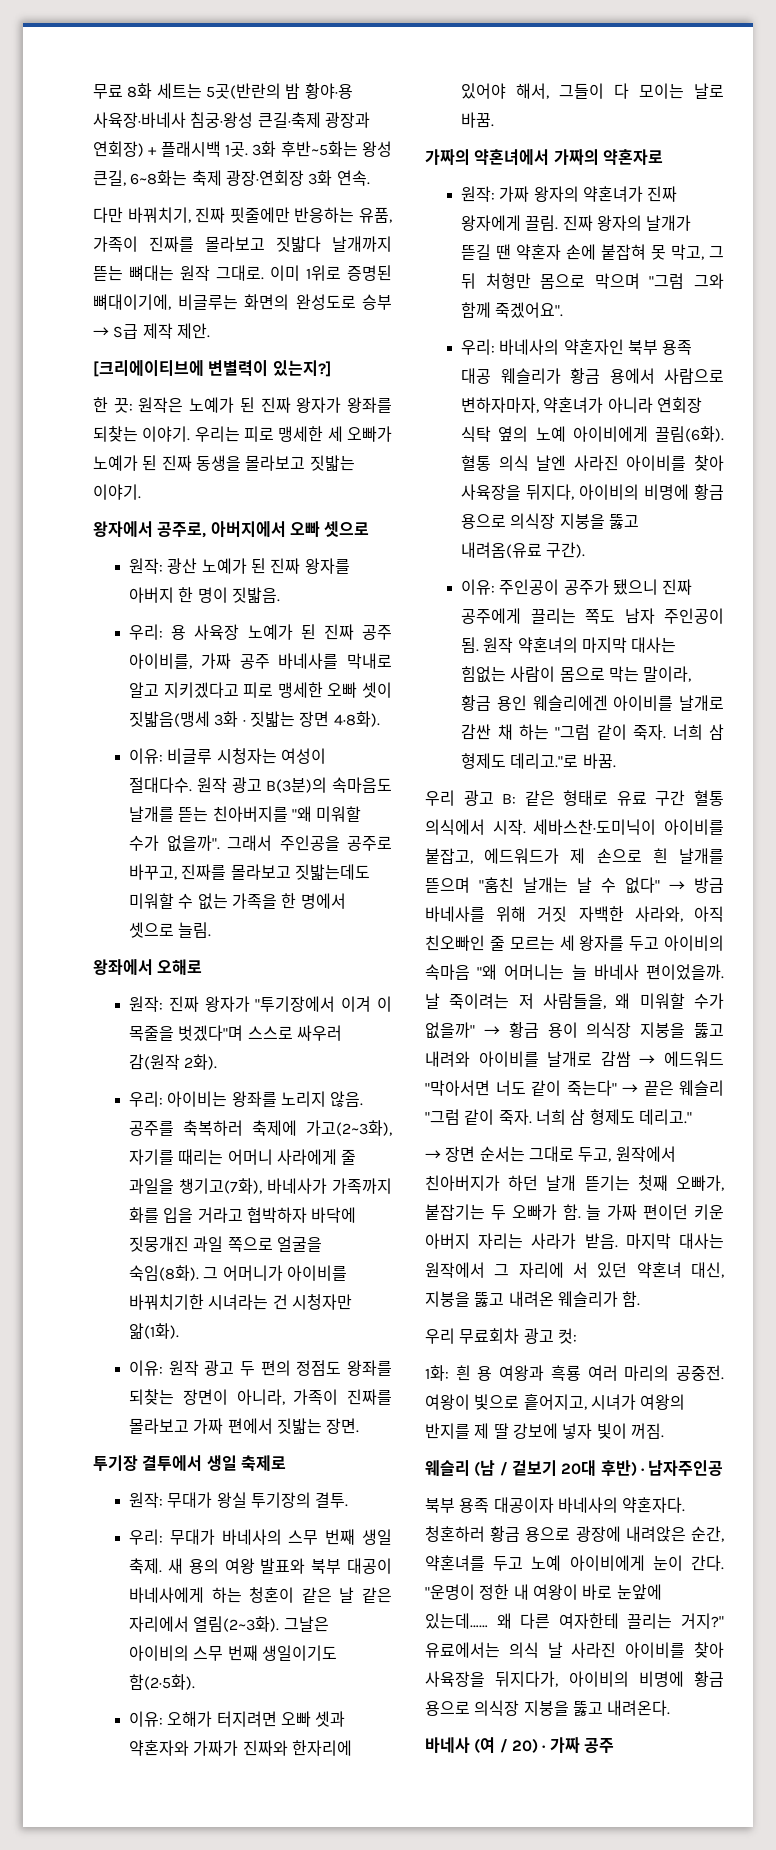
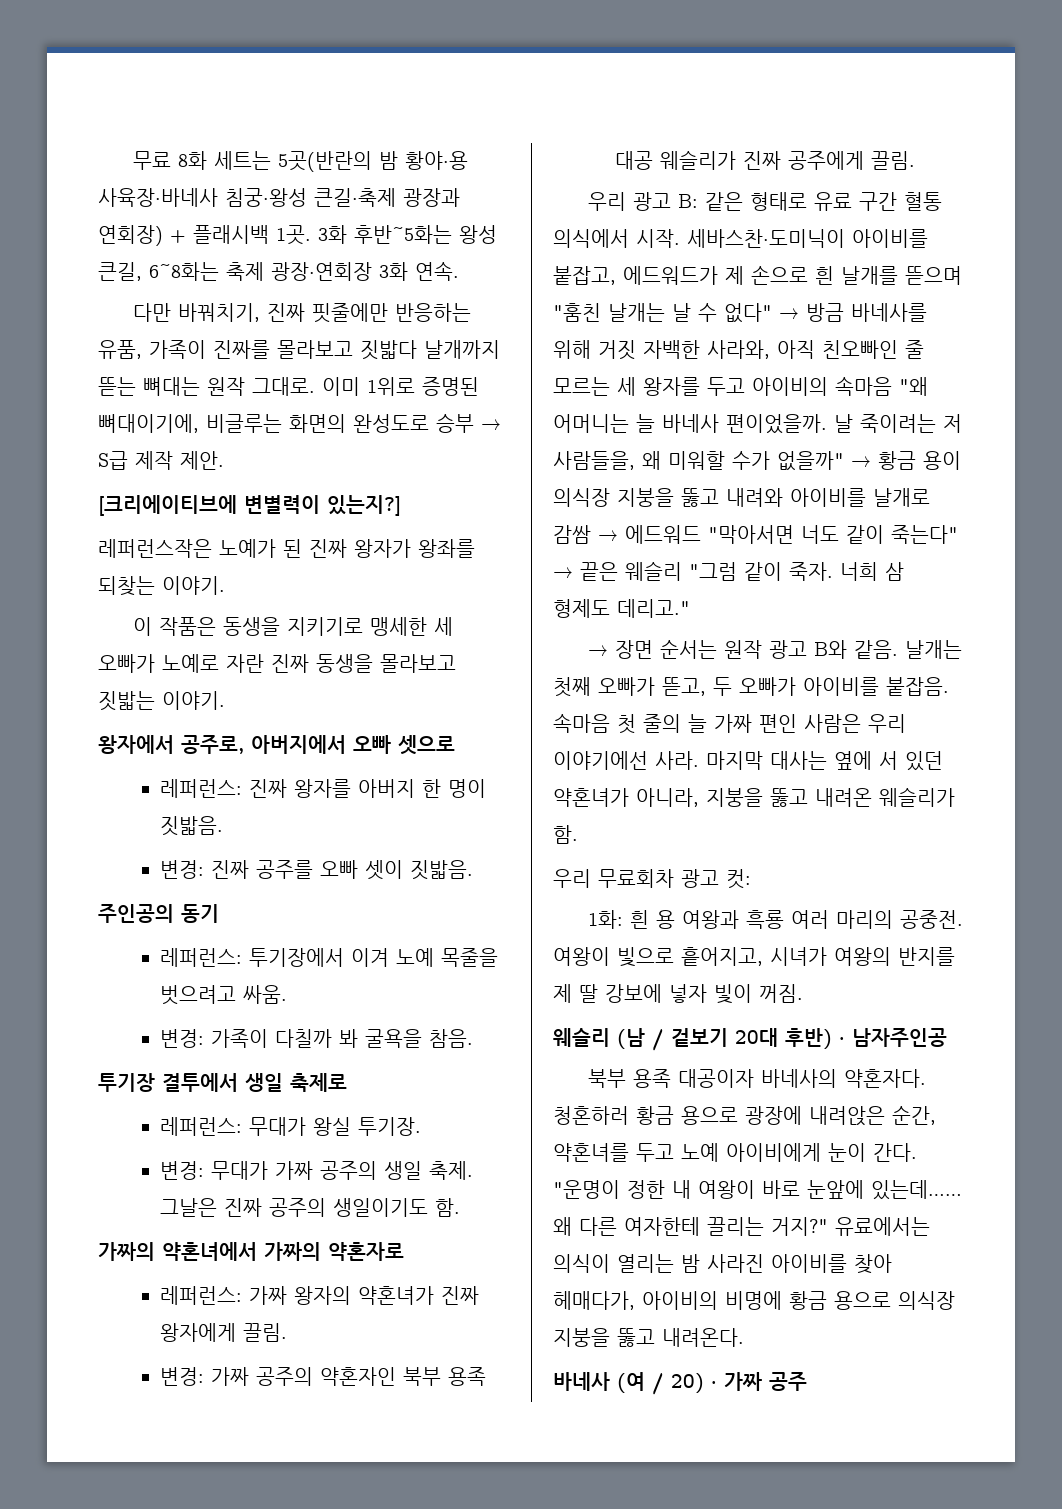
- 한 끗: 원작은 노예가 된 진짜 왕자가 왕좌를 되찾는 이야기. 우리는 피로 맹세한 세 오빠가 노예가 된 진짜 동생을 몰라보고 짓밟는 이야기.
+ 레퍼런스작은 노예가 된 진짜 왕자가 왕좌를 되찾는 이야기.
+ 이 작품은 동생을 지키기로 맹세한 세 오빠가 노예로 자란 진짜 동생을 몰라보고 짓밟는 이야기.
- 원작: 광산 노예가 된 진짜 왕자를 아버지 한 명이 짓밟음.
+ 레퍼런스: 진짜 왕자를 아버지 한 명이 짓밟음.
- 우리: 용 사육장 노예가 된 진짜 공주 아이비를, 가짜 공주 바네사를 막내로 알고 지키겠다고 피로 맹세한 오빠 셋이 짓밟음(맹세 3화 · 짓밟는 장면 4·8화).
- 이유: 비글루 시청자는 여성이 절대다수. 원작 광고 B(3분)의 속마음도 날개를 뜯는 친아버지를 "왜 미워할 수가 없을까". 그래서 주인공을 공주로 바꾸고, 진짜를 몰라보고 짓밟는데도 미워할 수 없는 가족을 한 명에서 셋으로 늘림.
- 왕좌에서 오해로
- 원작: 진짜 왕자가 "투기장에서 이겨 이 목줄을 벗겠다"며 스스로 싸우러 감(원작 2화).
- 우리: 아이비는 왕좌를 노리지 않음. 공주를 축복하러 축제에 가고(2~3화), 자기를 때리는 어머니 사라에게 줄 과일을 챙기고(7화), 바네사가 가족까지 화를 입을 거라고 협박하자 바닥에 짓뭉개진 과일 쪽으로 얼굴을 숙임(8화). 그 어머니가 아이비를 바꿔치기한 시녀라는 건 시청자만 앎(1화).
- 이유: 원작 광고 두 편의 정점도 왕좌를 되찾는 장면이 아니라, 가족이 진짜를 몰라보고 가짜 편에서 짓밟는 장면.
+ 변경: 진짜 공주를 오빠 셋이 짓밟음.
+ 주인공의 동기
+ 레퍼런스: 투기장에서 이겨 노예 목줄을 벗으려고 싸움.
+ 변경: 가족이 다칠까 봐 굴욕을 참음.
- 원작: 무대가 왕실 투기장의 결투.
- 우리: 무대가 바네사의 스무 번째 생일 축제. 새 용의 여왕 발표와 북부 대공이 바네사에게 하는 청혼이 같은 날 같은 자리에서 열림(2~3화). 그날은 아이비의 스무 번째 생일이기도 함(2·5화).
- 이유: 오해가 터지려면 오빠 셋과 약혼자와 가짜가 진짜와 한자리에 있어야 해서, 그들이 다 모이는 날로 바꿈.
+ 레퍼런스: 무대가 왕실 투기장.
+ 변경: 무대가 가짜 공주의 생일 축제. 그날은 진짜 공주의 생일이기도 함.
- 원작: 가짜 왕자의 약혼녀가 진짜 왕자에게 끌림. 진짜 왕자의 날개가 뜯길 땐 약혼자 손에 붙잡혀 못 막고, 그 뒤 처형만 몸으로 막으며 "그럼 그와 함께 죽겠어요".
- 우리: 바네사의 약혼자인 북부 용족 대공 웨슬리가 황금 용에서 사람으로 변하자마자, 약혼녀가 아니라 연회장 식탁 옆의 노예 아이비에게 끌림(6화). 혈통 의식 날엔 사라진 아이비를 찾아 사육장을 뒤지다, 아이비의 비명에 황금 용으로 의식장 지붕을 뚫고 내려옴(유료 구간).
- 이유: 주인공이 공주가 됐으니 진짜 공주에게 끌리는 쪽도 남자 주인공이 됨. 원작 약혼녀의 마지막 대사는 힘없는 사람이 몸으로 막는 말이라, 황금 용인 웨슬리에겐 아이비를 날개로 감싼 채 하는 "그럼 같이 죽자. 너희 삼 형제도 데리고."로 바꿈.
+ 레퍼런스: 가짜 왕자의 약혼녀가 진짜 왕자에게 끌림.
+ 변경: 가짜 공주의 약혼자인 북부 용족 대공 웨슬리가 진짜 공주에게 끌림.
- → 장면 순서는 그대로 두고, 원작에서 친아버지가 하던 날개 뜯기는 첫째 오빠가, 붙잡기는 두 오빠가 함. 늘 가짜 편이던 키운 아버지 자리는 사라가 받음. 마지막 대사는 원작에서 그 자리에 서 있던 약혼녀 대신, 지붕을 뚫고 내려온 웨슬리가 함.
+ → 장면 순서는 원작 광고 B와 같음. 날개는 첫째 오빠가 뜯고, 두 오빠가 아이비를 붙잡음. 속마음 첫 줄의 늘 가짜 편인 사람은 우리 이야기에선 사라. 마지막 대사는 옆에 서 있던 약혼녀가 아니라, 지붕을 뚫고 내려온 웨슬리가 함.
- 유료에서는 의식 날 사라진 아이비를 찾아 사육장을 뒤지다가, 아이비의 비명에 황금 용으로 의식장 지붕을 뚫고 내려온다.
+ 유료에서는 의식이 열리는 밤 사라진 아이비를 찾아 헤매다가, 아이비의 비명에 황금 용으로 의식장 지붕을 뚫고 내려온다.

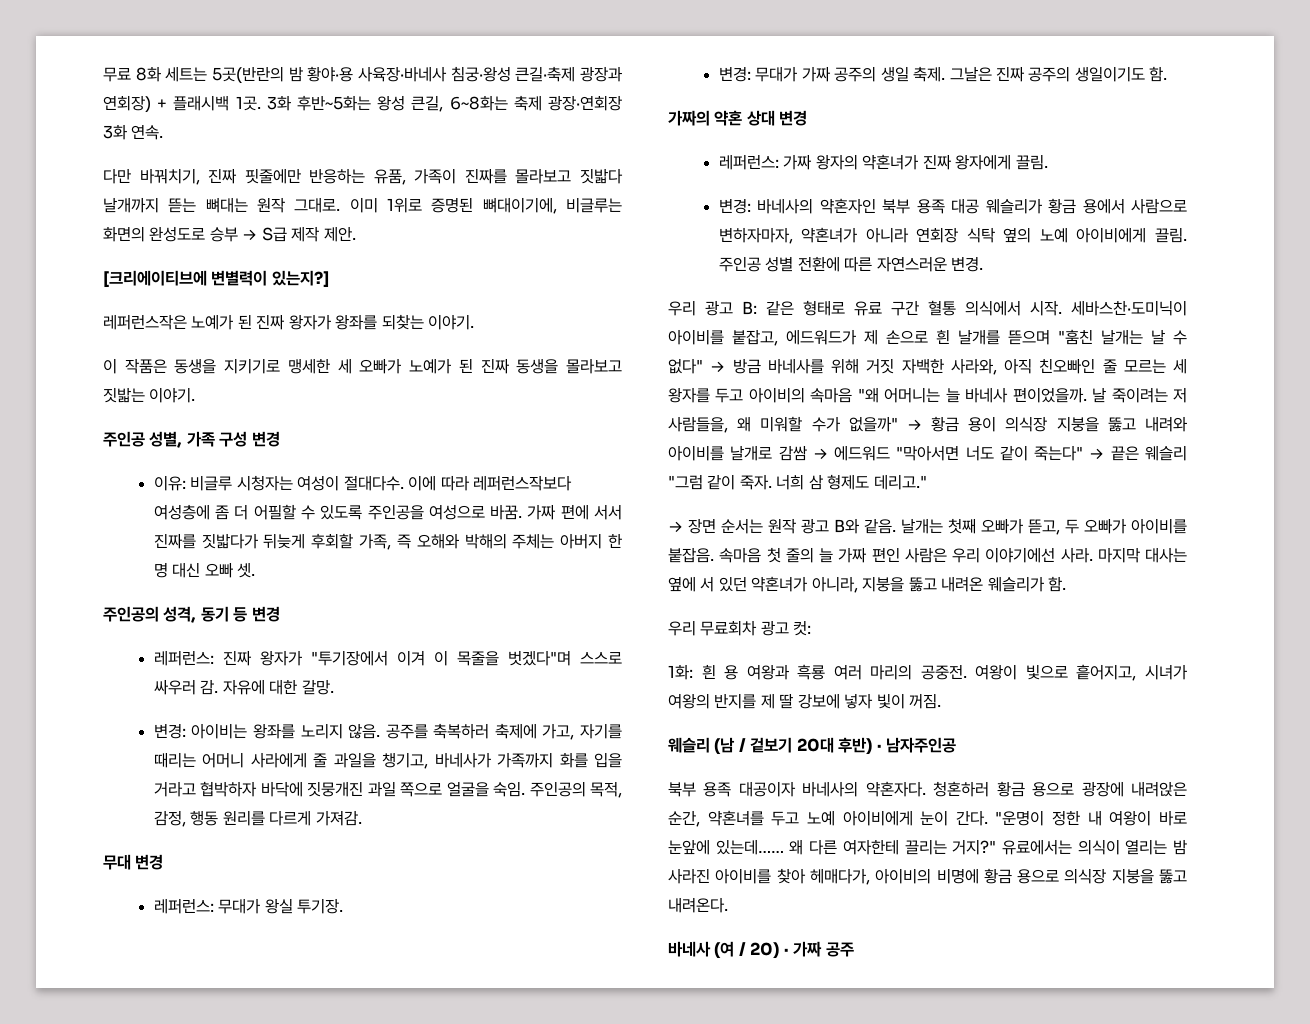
- 이 작품은 동생을 지키기로 맹세한 세 오빠가 노예로 자란 진짜 동생을 몰라보고 짓밟는 이야기.
+ 이 작품은 동생을 지키기로 맹세한 세 오빠가 노예가 된 진짜 동생을 몰라보고 짓밟는 이야기.
- 왕자에서 공주로, 아버지에서 오빠 셋으로
- 레퍼런스: 진짜 왕자를 아버지 한 명이 짓밟음.
- 변경: 진짜 공주를 오빠 셋이 짓밟음.
- 주인공의 동기
- 레퍼런스: 투기장에서 이겨 노예 목줄을 벗으려고 싸움.
- 변경: 가족이 다칠까 봐 굴욕을 참음.
- 투기장 결투에서 생일 축제로
+ 주인공 성별, 가족 구성 변경
+ 이유: 비글루 시청자는 여성이 절대다수. 이에 따라 레퍼런스작보다 여성층에 좀 더 어필할 수 있도록 주인공을 여성으로 바꿈. 가짜 편에 서서 진짜를 짓밟다가 뒤늦게 후회할 가족, 즉 오해와 박해의 주체는 아버지 한 명 대신 오빠 셋.
+ 주인공의 성격, 동기 등 변경
+ 레퍼런스: 진짜 왕자가 "투기장에서 이겨 이 목줄을 벗겠다"며 스스로 싸우러 감. 자유에 대한 갈망.
+ 변경: 아이비는 왕좌를 노리지 않음. 공주를 축복하러 축제에 가고, 자기를 때리는 어머니 사라에게 줄 과일을 챙기고, 바네사가 가족까지 화를 입을 거라고 협박하자 바닥에 짓뭉개진 과일 쪽으로 얼굴을 숙임. 주인공의 목적, 감정, 행동 원리를 다르게 가져감.
+ 무대 변경
- 가짜의 약혼녀에서 가짜의 약혼자로
+ 가짜의 약혼 상대 변경
- 변경: 가짜 공주의 약혼자인 북부 용족 대공 웨슬리가 진짜 공주에게 끌림.
+ 변경: 바네사의 약혼자인 북부 용족 대공 웨슬리가 황금 용에서 사람으로 변하자마자, 약혼녀가 아니라 연회장 식탁 옆의 노예 아이비에게 끌림. 주인공 성별 전환에 따른 자연스러운 변경.

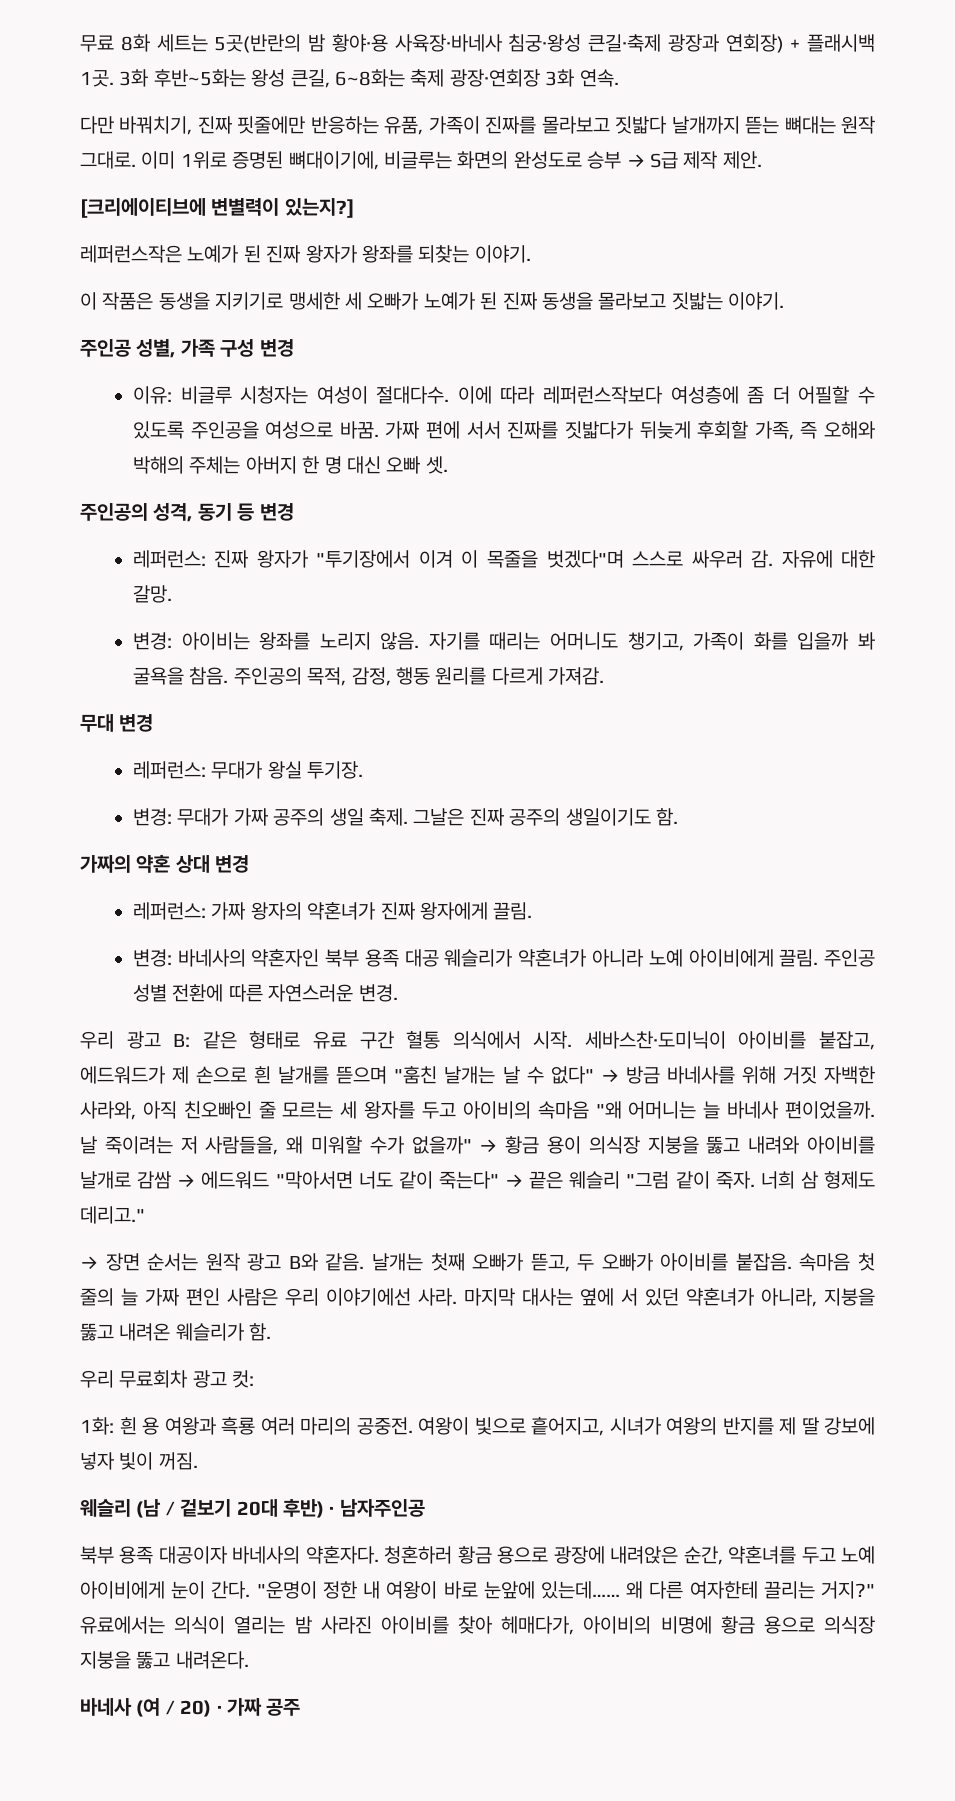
- 공주를 축복하러 축제에 가고, 자기를 때리는 어머니 사라에게 줄 과일을 챙기고, 바네사가 가족까지 화를 입을 거라고 협박하자 바닥에 짓뭉개진 과일 쪽으로 얼굴을 숙임.
+ 자기를 때리는 어머니도 챙기고, 가족이 화를 입을까 봐 굴욕을 참음.
- 변경: 바네사의 약혼자인 북부 용족 대공 웨슬리가 황금 용에서 사람으로 변하자마자, 약혼녀가 아니라 연회장 식탁 옆의 노예 아이비에게 끌림.
+ 변경: 바네사의 약혼자인 북부 용족 대공 웨슬리가 약혼녀가 아니라 노예 아이비에게 끌림.

